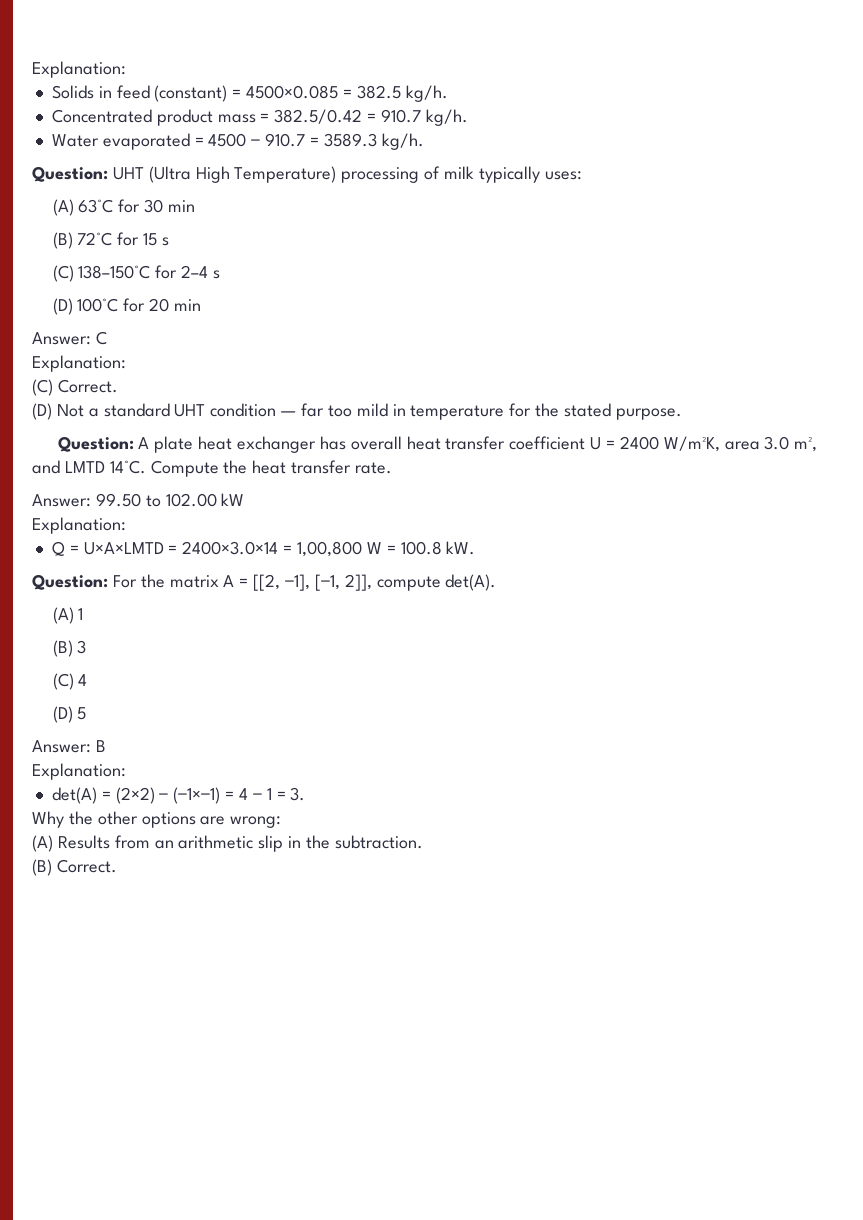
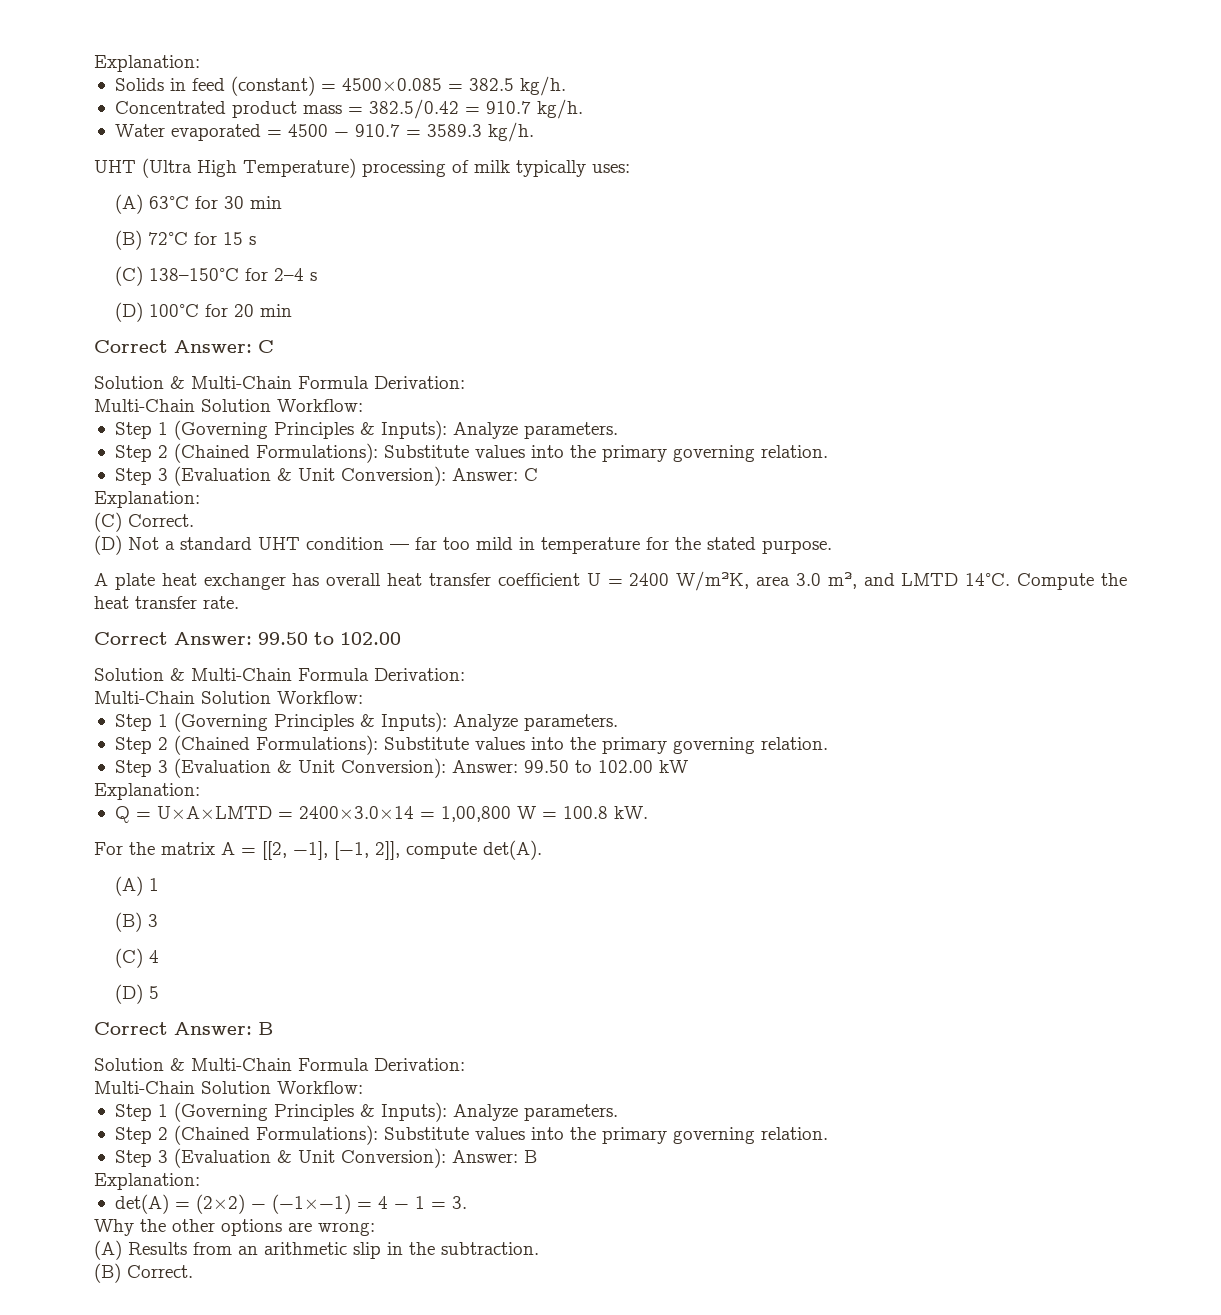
- Question: UHT (Ultra High Temperature) processing of milk typically uses:
+ UHT (Ultra High Temperature) processing of milk typically uses:
- Answer: C
+ Correct Answer: C
+ Solution & Multi-Chain Formula Derivation:
+ Multi-Chain Solution Workflow:
+ Step 1 (Governing Principles & Inputs): Analyze parameters.
+ Step 2 (Chained Formulations): Substitute values into the primary governing relation.
+ Step 3 (Evaluation & Unit Conversion): Answer: C
- Question: A plate heat exchanger has overall heat transfer coefficient U = 2400 W/m²K, area 3.0 m², and LMTD 14°C.
+ A plate heat exchanger has overall heat transfer coefficient U = 2400 W/m²K, area 3.0 m², and LMTD 14°C.
- Answer: 99.50 to 102.00 kW
+ Correct Answer: 99.50 to 102.00
+ Solution & Multi-Chain Formula Derivation:
+ Multi-Chain Solution Workflow:
+ Step 1 (Governing Principles & Inputs): Analyze parameters.
+ Step 2 (Chained Formulations): Substitute values into the primary governing relation.
+ Step 3 (Evaluation & Unit Conversion): Answer: 99.50 to 102.00 kW
- Question: For the matrix A = [[2, −1], [−1, 2]], compute det(A).
+ For the matrix A = [[2, −1], [−1, 2]], compute det(A).
- Answer: B
+ Correct Answer: B
+ Solution & Multi-Chain Formula Derivation:
+ Multi-Chain Solution Workflow:
+ Step 1 (Governing Principles & Inputs): Analyze parameters.
+ Step 2 (Chained Formulations): Substitute values into the primary governing relation.
+ Step 3 (Evaluation & Unit Conversion): Answer: B

